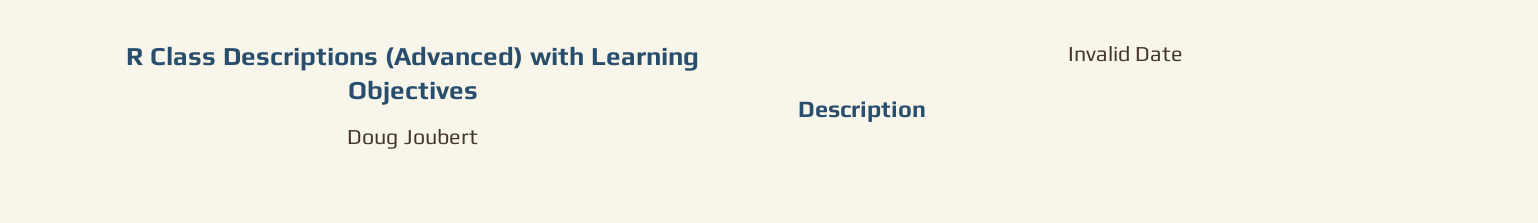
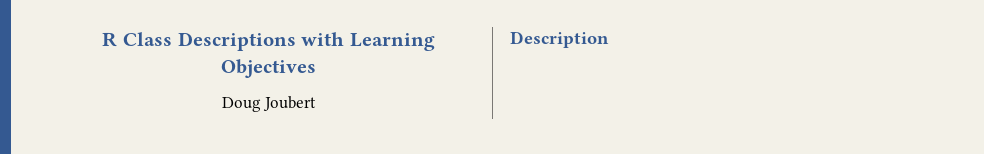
- R Class Descriptions (Advanced) with Learning Objectives
+ R Class Descriptions with Learning Objectives
- Invalid Date

